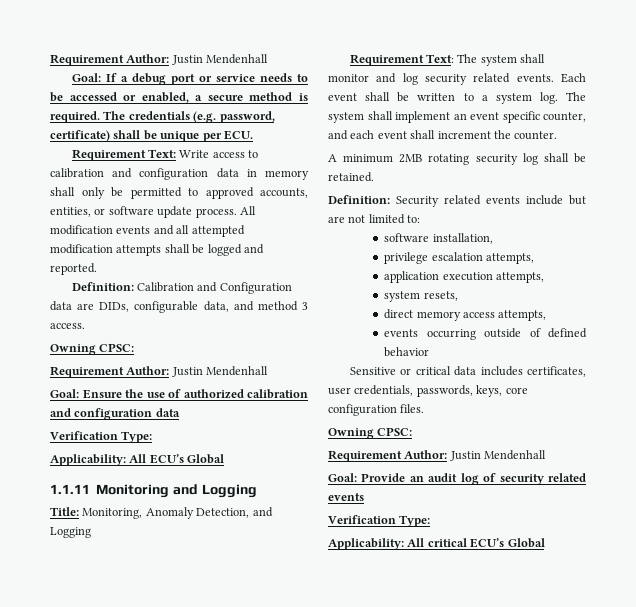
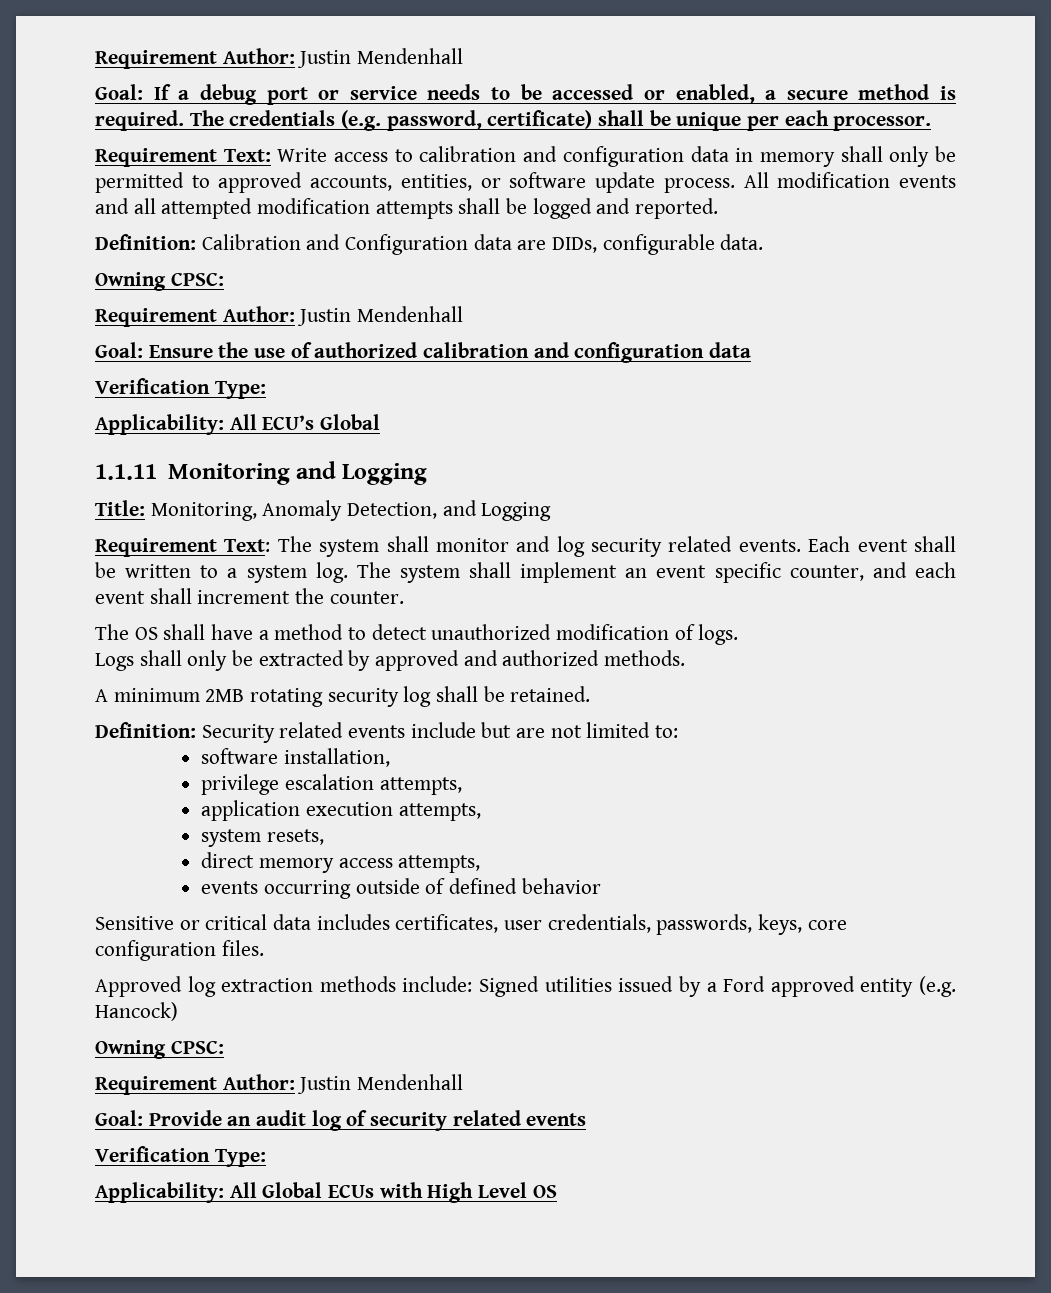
- The credentials (e.g. password, certificate) shall be unique per ECU.
+ The credentials (e.g. password, certificate) shall be unique per each processor.
- Definition: Calibration and Configuration data are DIDs, configurable data, and method 3 access.
+ Definition: Calibration and Configuration data are DIDs, configurable data.
+ The OS shall have a method to detect unauthorized modification of logs.
+ Logs shall only be extracted by approved and authorized methods.
+ Approved log extraction methods include: Signed utilities issued by a Ford approved entity (e.g. Hancock)
- Applicability: All critical ECU’s Global
+ Applicability: All Global ECUs with High Level OS

